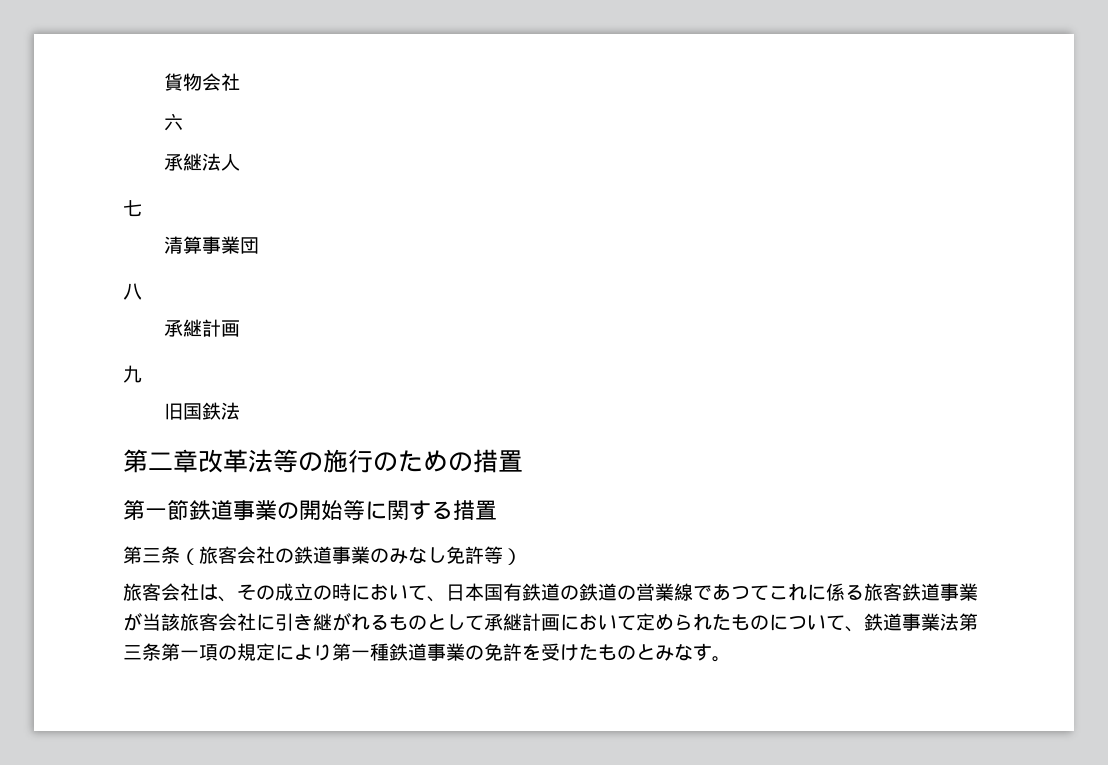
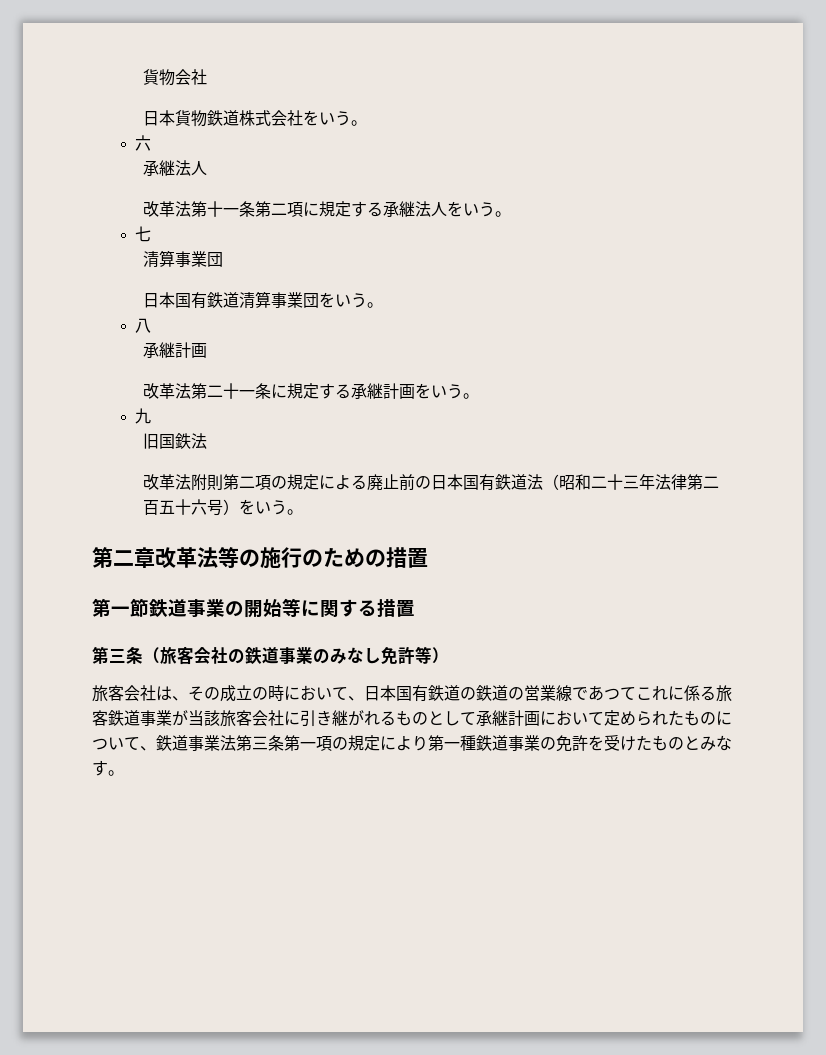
+ 日本貨物鉄道株式会社をいう。
  六
  承継法人
+ 改革法第十一条第二項に規定する承継法人をいう。
  七
  清算事業団
+ 日本国有鉄道清算事業団をいう。
  八
  承継計画
+ 改革法第二十一条に規定する承継計画をいう。
  九
  旧国鉄法
+ 改革法附則第二項の規定による廃止前の日本国有鉄道法（昭和二十三年法律第二百五十六号）をいう。

